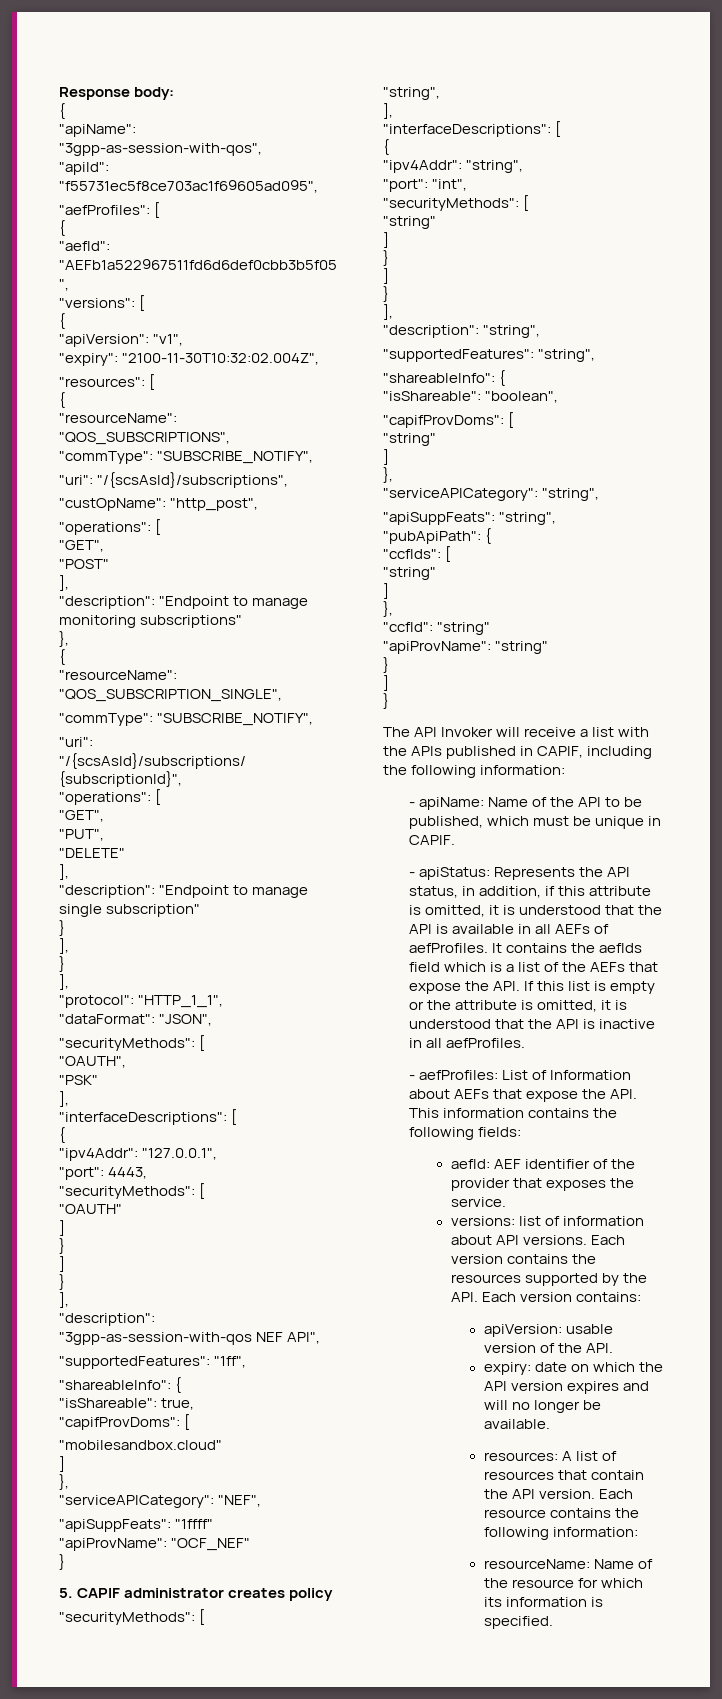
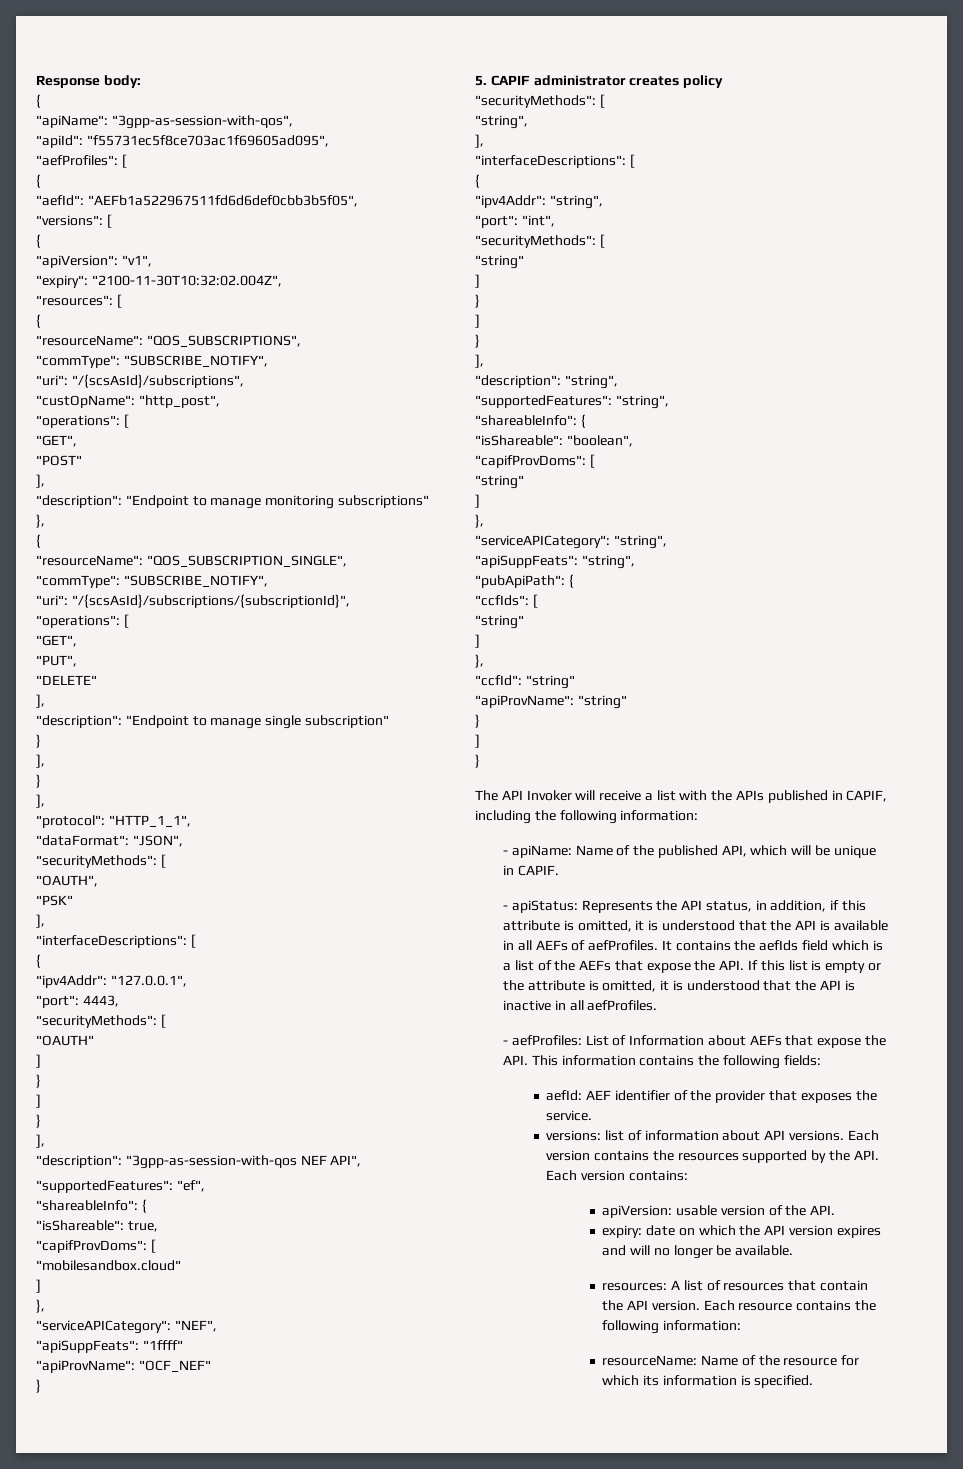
- "supportedFeatures": "1ff",
+ "supportedFeatures": "ef",
- - apiName: Name of the API to be published, which must be unique in CAPIF.
+ - apiName: Name of the published API, which will be unique in CAPIF.

